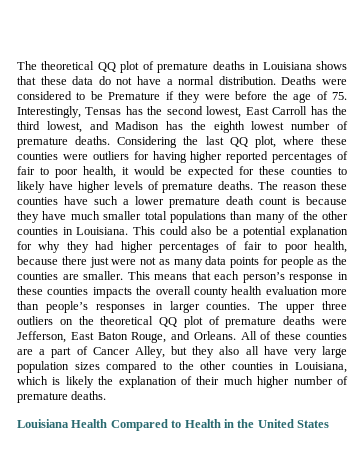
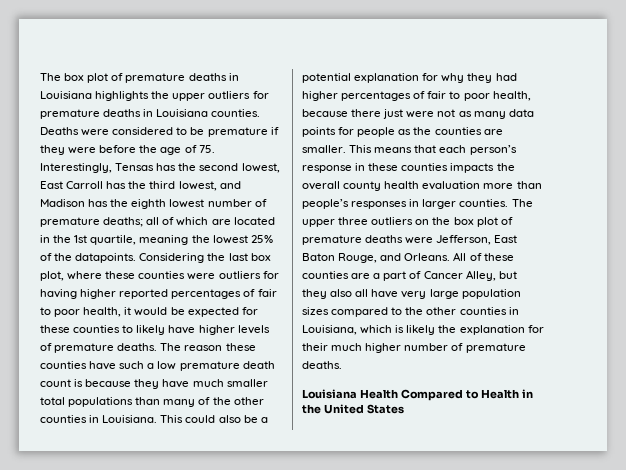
- The theoretical QQ plot of premature deaths in Louisiana shows that these data do not have a normal distribution.
+ The box plot of premature deaths in Louisiana highlights the upper outliers for premature deaths in Louisiana counties.
- Deaths were considered to be Premature if they were before the age of 75. Interestingly, Tensas has the second lowest, East Carroll has the third lowest, and Madison has the eighth lowest number of premature deaths.
+ Deaths were considered to be premature if they were before the age of 75. Interestingly, Tensas has the second lowest, East Carroll has the third lowest, and Madison has the eighth lowest number of premature deaths; all of which are located in the 1st quartile, meaning the lowest 25% of the datapoints.
- Considering the last QQ plot, where these counties were outliers for having higher reported percentages of fair to poor health, it would be expected for these counties to likely have higher levels of premature deaths.
+ Considering the last box plot, where these counties were outliers for having higher reported percentages of fair to poor health, it would be expected for these counties to likely have higher levels of premature deaths.
- The reason these counties have such a lower premature death count is because they have much smaller total populations than many of the other counties in Louisiana.
+ The reason these counties have such a low premature death count is because they have much smaller total populations than many of the other counties in Louisiana.
- The upper three outliers on the theoretical QQ plot of premature deaths were Jefferson, East Baton Rouge, and Orleans.
+ The upper three outliers on the box plot of premature deaths were Jefferson, East Baton Rouge, and Orleans.
- All of these counties are a part of Cancer Alley, but they also all have very large population sizes compared to the other counties in Louisiana, which is likely the explanation of their much higher number of premature deaths.
+ All of these counties are a part of Cancer Alley, but they also all have very large population sizes compared to the other counties in Louisiana, which is likely the explanation for their much higher number of premature deaths.

